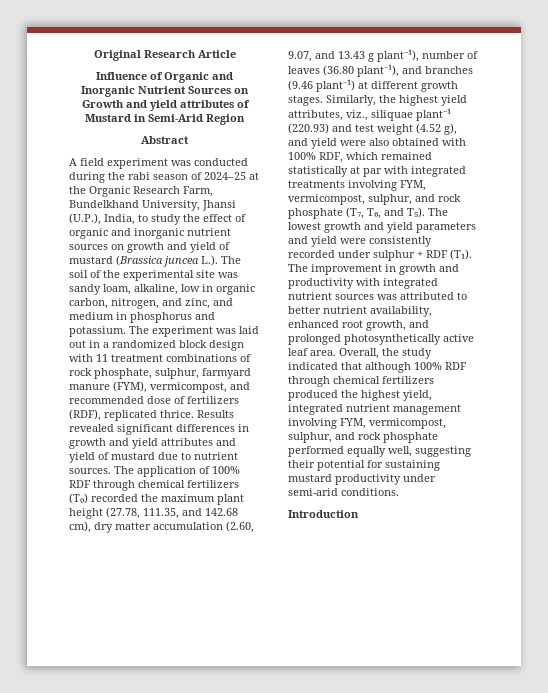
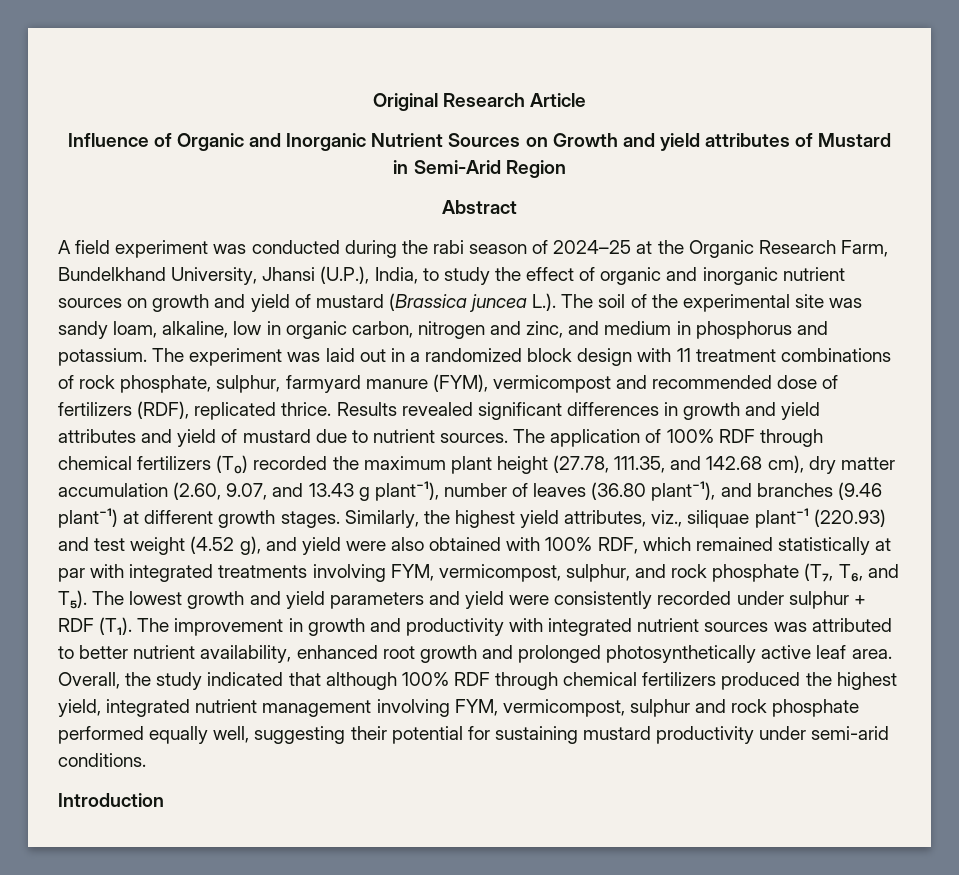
- A field experiment was conducted during the rabi season of 2024–25 at the Organic Research Farm, Bundelkhand University, Jhansi (U.P.), India, to study the effect of organic and inorganic nutrient sources on growth and yield of mustard (Brassica juncea L.). The soil of the experimental site was sandy loam, alkaline, low in organic carbon, nitrogen, and zinc, and medium in phosphorus and potassium.
+ A field experiment was conducted during the rabi season of 2024–25 at the Organic Research Farm, Bundelkhand University, Jhansi (U.P.), India, to study the effect of organic and inorganic nutrient sources on growth and yield of mustard (Brassica juncea L.). The soil of the experimental site was sandy loam, alkaline, low in organic carbon, nitrogen and zinc, and medium in phosphorus and potassium.
- The experiment was laid out in a randomized block design with 11 treatment combinations of rock phosphate, sulphur, farmyard manure (FYM), vermicompost, and recommended dose of fertilizers (RDF), replicated thrice.
+ The experiment was laid out in a randomized block design with 11 treatment combinations of rock phosphate, sulphur, farmyard manure (FYM), vermicompost and recommended dose of fertilizers (RDF), replicated thrice.
- Similarly, the highest yield attributes, viz., siliquae plant⁻¹ (220.93) and test weight (4.52 g), and yield were also obtained with 100% RDF, which remained statistically at par with integrated treatments involving FYM, vermicompost, sulphur, and rock phosphate (T₇, T₆, and T₅). The lowest growth and yield parameters and yield were consistently recorded under sulphur + RDF (T₁). The improvement in growth and productivity with integrated nutrient sources was attributed to better nutrient availability, enhanced root growth, and prolonged photosynthetically active leaf area.
+ Similarly, the highest yield attributes, viz., siliquae plant⁻¹ (220.93) and test weight (4.52 g), and yield were also obtained with 100% RDF, which remained statistically at par with integrated treatments involving FYM, vermicompost, sulphur, and rock phosphate (T₇, T₆, and T₅). The lowest growth and yield parameters and yield were consistently recorded under sulphur + RDF (T₁). The improvement in growth and productivity with integrated nutrient sources was attributed to better nutrient availability, enhanced root growth and prolonged photosynthetically active leaf area.
- Overall, the study indicated that although 100% RDF through chemical fertilizers produced the highest yield, integrated nutrient management involving FYM, vermicompost, sulphur, and rock phosphate performed equally well, suggesting their potential for sustaining mustard productivity under semi-arid conditions.
+ Overall, the study indicated that although 100% RDF through chemical fertilizers produced the highest yield, integrated nutrient management involving FYM, vermicompost, sulphur and rock phosphate performed equally well, suggesting their potential for sustaining mustard productivity under semi-arid conditions.

